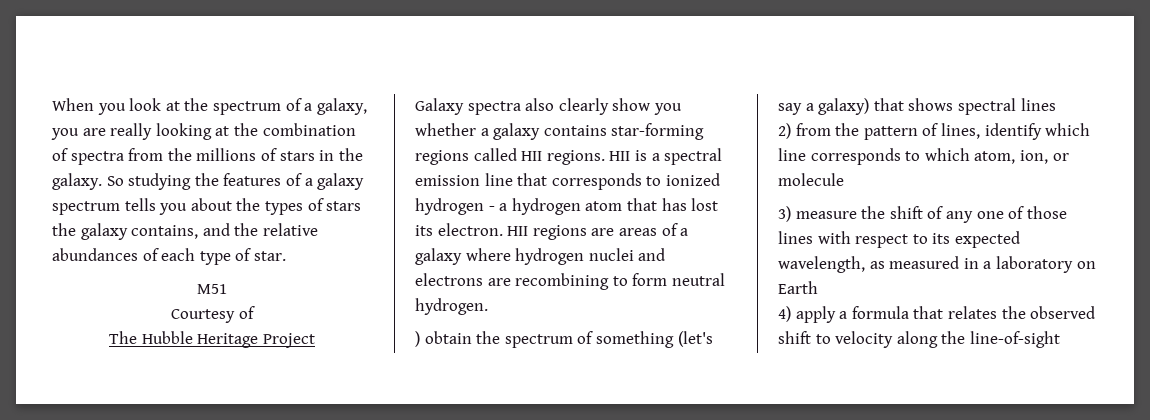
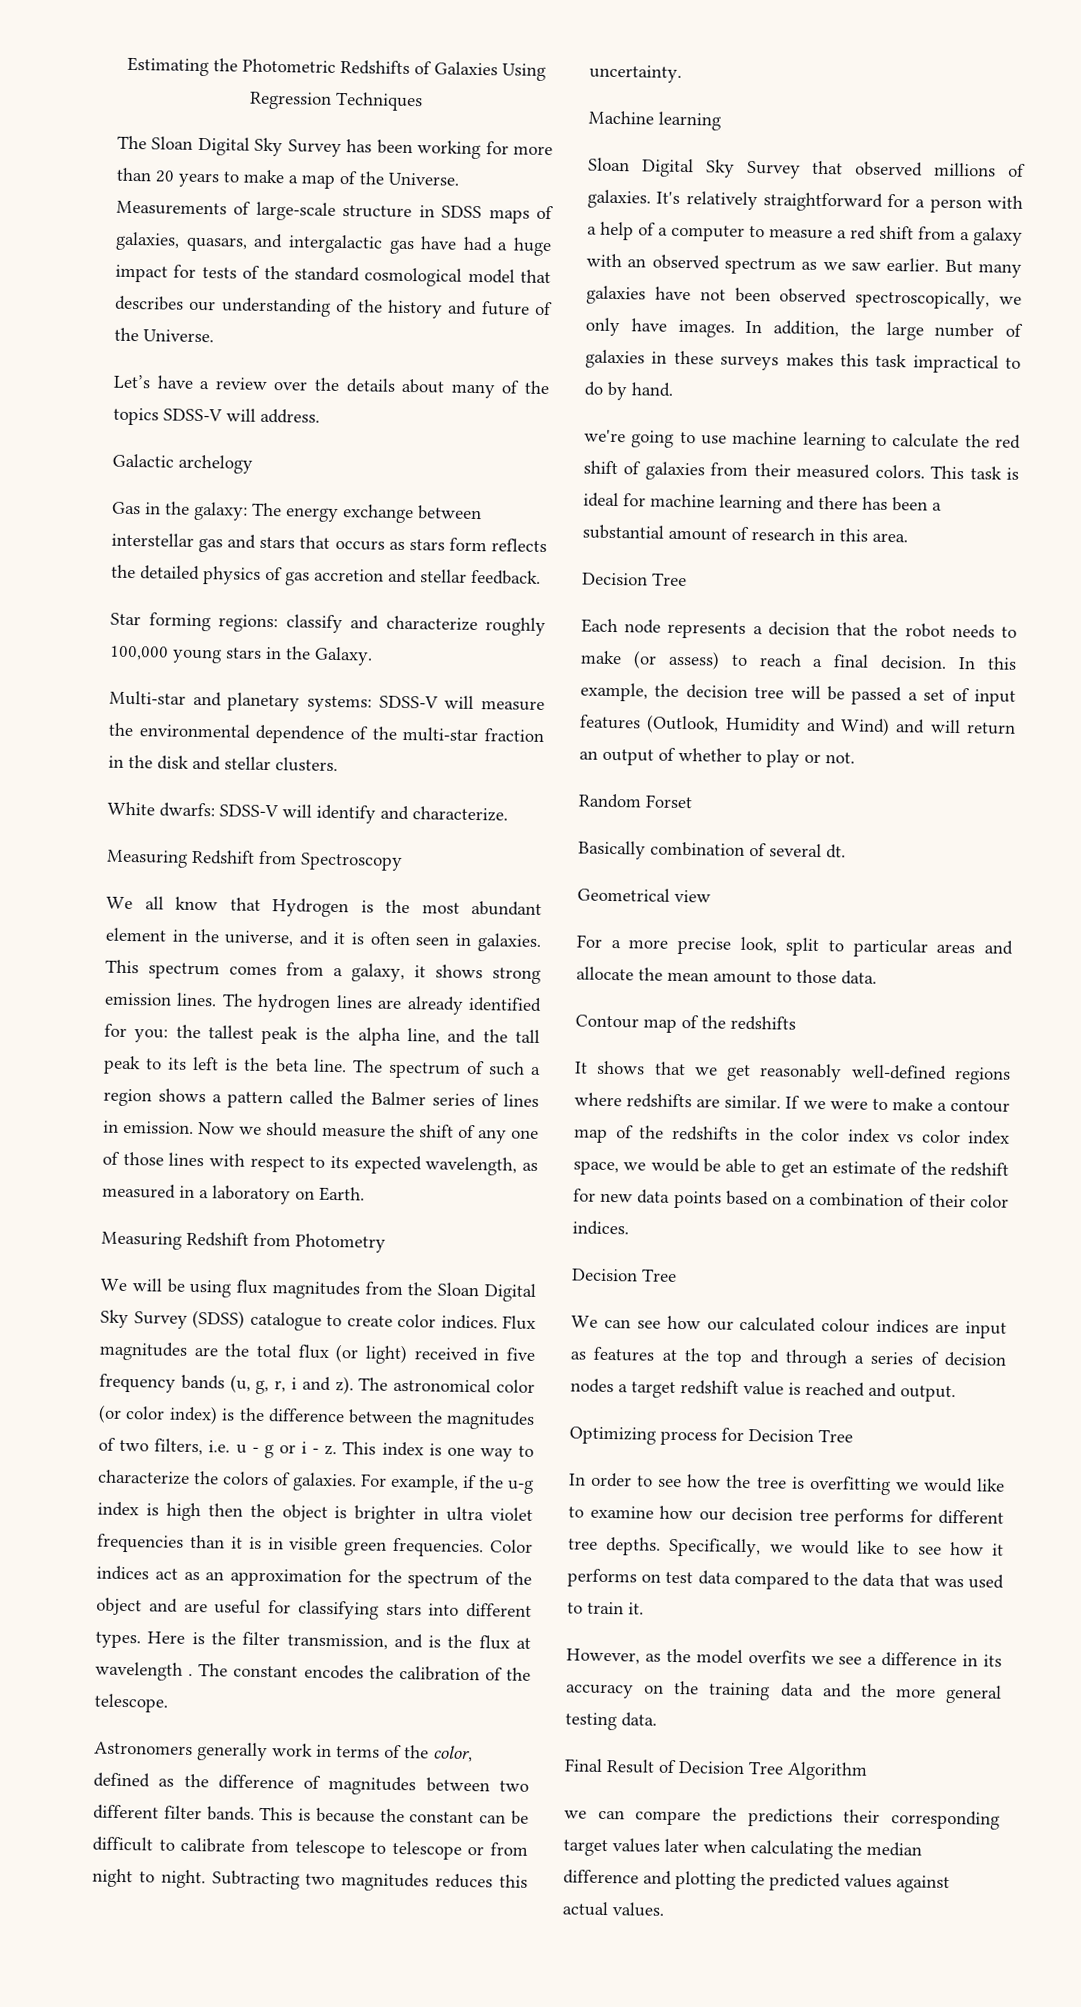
- When you look at the spectrum of a galaxy, you are really looking at the combination of spectra from the millions of stars in the galaxy. So studying the features of a galaxy spectrum tells you about the types of stars the galaxy contains, and the relative abundances of each type of star.
- M51
- Courtesy of
- The Hubble Heritage Project
- Galaxy spectra also clearly show you whether a galaxy contains star-forming regions called HII regions. HII is a spectral emission line that corresponds to ionized hydrogen - a hydrogen atom that has lost its electron. HII regions are areas of a galaxy where hydrogen nuclei and electrons are recombining to form neutral hydrogen.
- ) obtain the spectrum of something (let's say a galaxy) that shows spectral lines
- 2) from the pattern of lines, identify which line corresponds to which atom, ion, or molecule
- 3) measure the shift of any one of those lines with respect to its expected wavelength, as measured in a laboratory on Earth
- 4) apply a formula that relates the observed shift to velocity along the line-of-sight
+ Estimating the Photometric Redshifts of Galaxies Using Regression Techniques
+ The Sloan Digital Sky Survey has been working for more than 20 years to make a map of the Universe. Measurements of large-scale structure in SDSS maps of galaxies, quasars, and intergalactic gas have had a huge impact for tests of the standard cosmological model that describes our understanding of the history and future of the Universe.
+ Let’s have a review over the details about many of the topics SDSS-V will address.
+ Galactic archelogy
+ Gas in the galaxy: The energy exchange between interstellar gas and stars that occurs as stars form reflects the detailed physics of gas accretion and stellar feedback.
+ Star forming regions: classify and characterize roughly 100,000 young stars in the Galaxy.
+ Multi-star and planetary systems: SDSS-V will measure the environmental dependence of the multi-star fraction in the disk and stellar clusters.
+ White dwarfs: SDSS-V will identify and characterize.
+ Measuring Redshift from Spectroscopy
+ We all know that Hydrogen is the most abundant element in the universe, and it is often seen in galaxies. This spectrum comes from a galaxy, it shows strong emission lines. The hydrogen lines are already identified for you: the tallest peak is the alpha line, and the tall peak to its left is the beta line. The spectrum of such a region shows a pattern called the Balmer series of lines in emission. Now we should measure the shift of any one of those lines with respect to its expected wavelength, as measured in a laboratory on Earth.
+ Measuring Redshift from Photometry
+ We will be using flux magnitudes from the Sloan Digital Sky Survey (SDSS) catalogue to create color indices. Flux magnitudes are the total flux (or light) received in five frequency bands (u, g, r, i and z). The astronomical color (or color index) is the difference between the magnitudes of two filters, i.e. u - g or i - z. This index is one way to characterize the colors of galaxies. For example, if the u-g index is high then the object is brighter in ultra violet frequencies than it is in visible green frequencies. Color indices act as an approximation for the spectrum of the object and are useful for classifying stars into different types. Here is the filter transmission, and is the flux at wavelength . The constant encodes the calibration of the telescope.
+ Astronomers generally work in terms of the color, defined as the difference of magnitudes between two different filter bands. This is because the constant can be difficult to calibrate from telescope to telescope or from night to night. Subtracting two magnitudes reduces this uncertainty.
+ Machine learning
+ Sloan Digital Sky Survey that observed millions of galaxies. It's relatively straightforward for a person with a help of a computer to measure a red shift from a galaxy with an observed spectrum as we saw earlier. But many galaxies have not been observed spectroscopically, we only have images. In addition, the large number of galaxies in these surveys makes this task impractical to do by hand.
+ we're going to use machine learning to calculate the red shift of galaxies from their measured colors. This task is ideal for machine learning and there has been a substantial amount of research in this area.
+ Decision Tree
+ Each node represents a decision that the robot needs to make (or assess) to reach a final decision. In this example, the decision tree will be passed a set of input features (Outlook, Humidity and Wind) and will return an output of whether to play or not.
+ Random Forset
+ Basically combination of several dt.
+ Geometrical view
+ For a more precise look, split to particular areas and allocate the mean amount to those data.
+ Contour map of the redshifts
+ It shows that we get reasonably well-defined regions where redshifts are similar. If we were to make a contour map of the redshifts in the color index vs color index space, we would be able to get an estimate of the redshift for new data points based on a combination of their color indices.
+ Decision Tree
+ We can see how our calculated colour indices are input as features at the top and through a series of decision nodes a target redshift value is reached and output.
+ Optimizing process for Decision Tree
+ In order to see how the tree is overfitting we would like to examine how our decision tree performs for different tree depths. Specifically, we would like to see how it performs on test data compared to the data that was used to train it.
+ However, as the model overfits we see a difference in its accuracy on the training data and the more general testing data.
+ Final Result of Decision Tree Algorithm
+ we can compare the predictions their corresponding target values later when calculating the median difference and plotting the predicted values against actual values.

